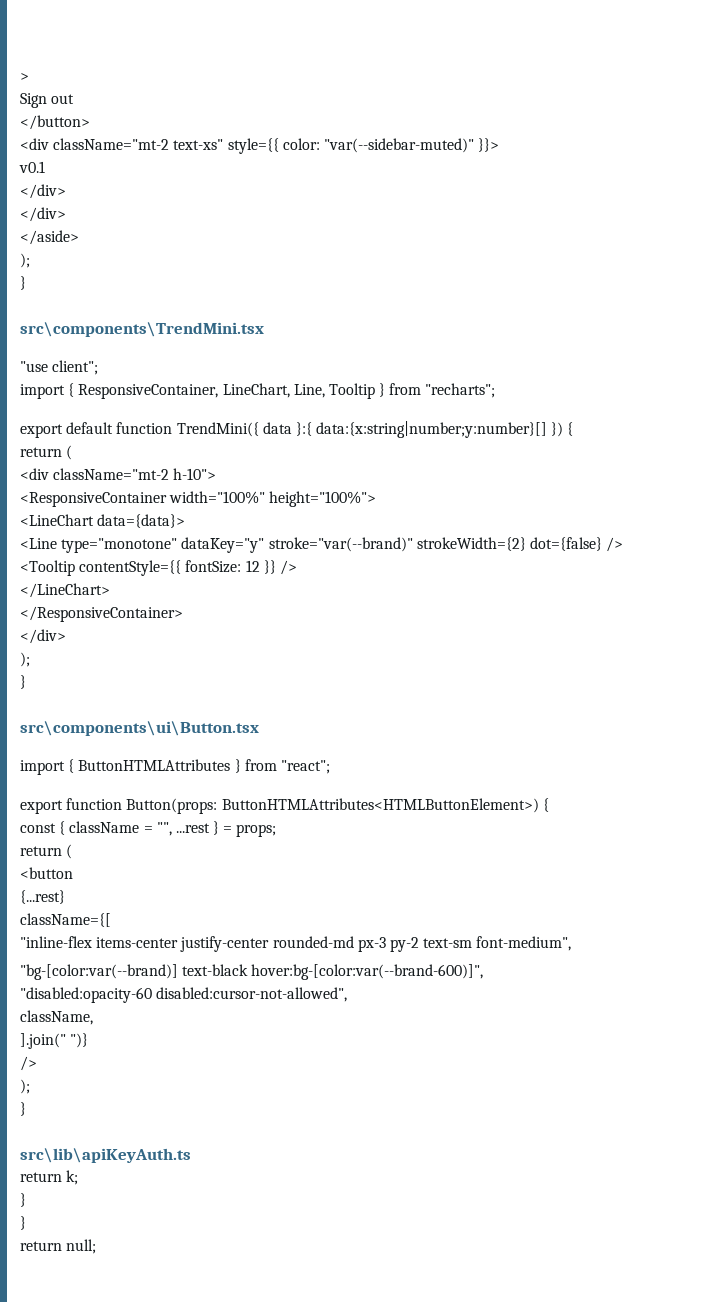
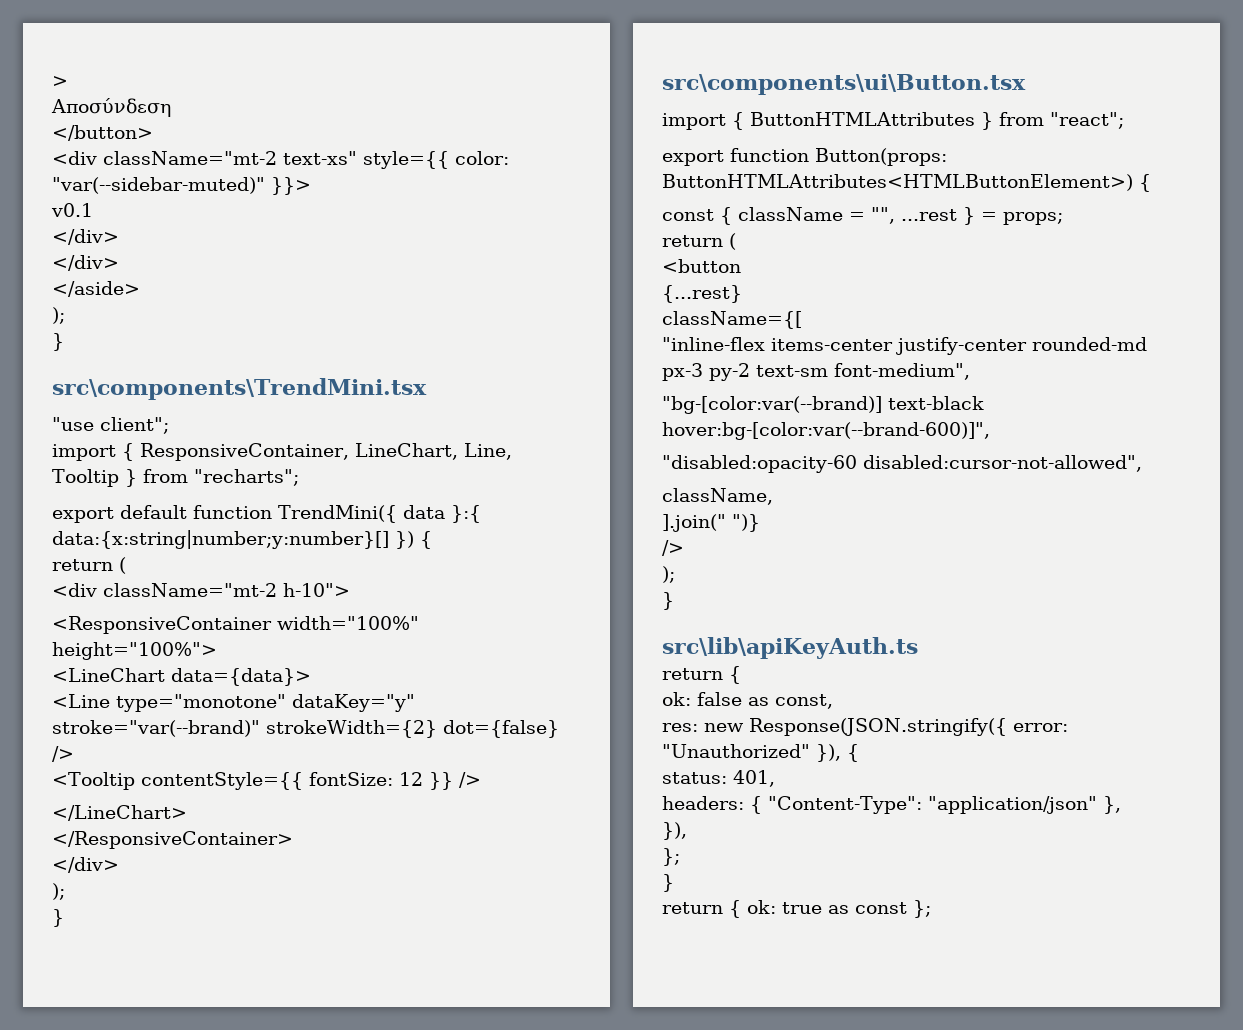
- Sign out
+ Αποσύνδεση
  src\lib\apiKeyAuth.ts
- return k;
+ return {
+ ok: false as const,
+ res: new Response(JSON.stringify({ error: "Unauthorized" }), {
+ status: 401,
+ headers: { "Content-Type": "application/json" },
+ }),
+ };
  }
- }
- return null;
+ return { ok: true as const };

